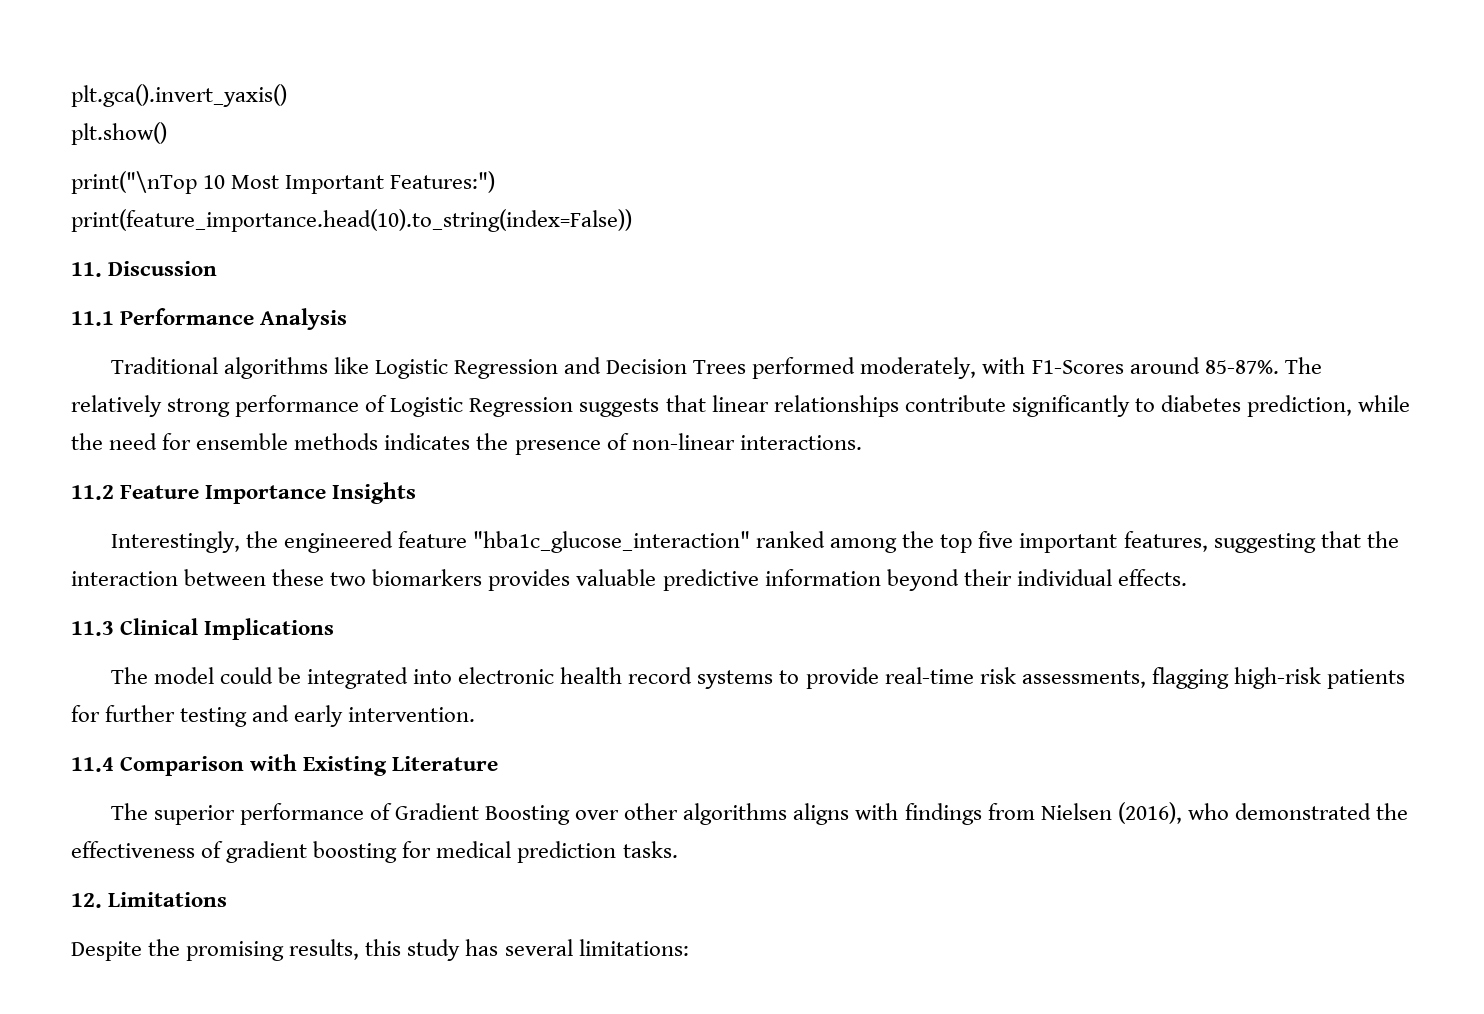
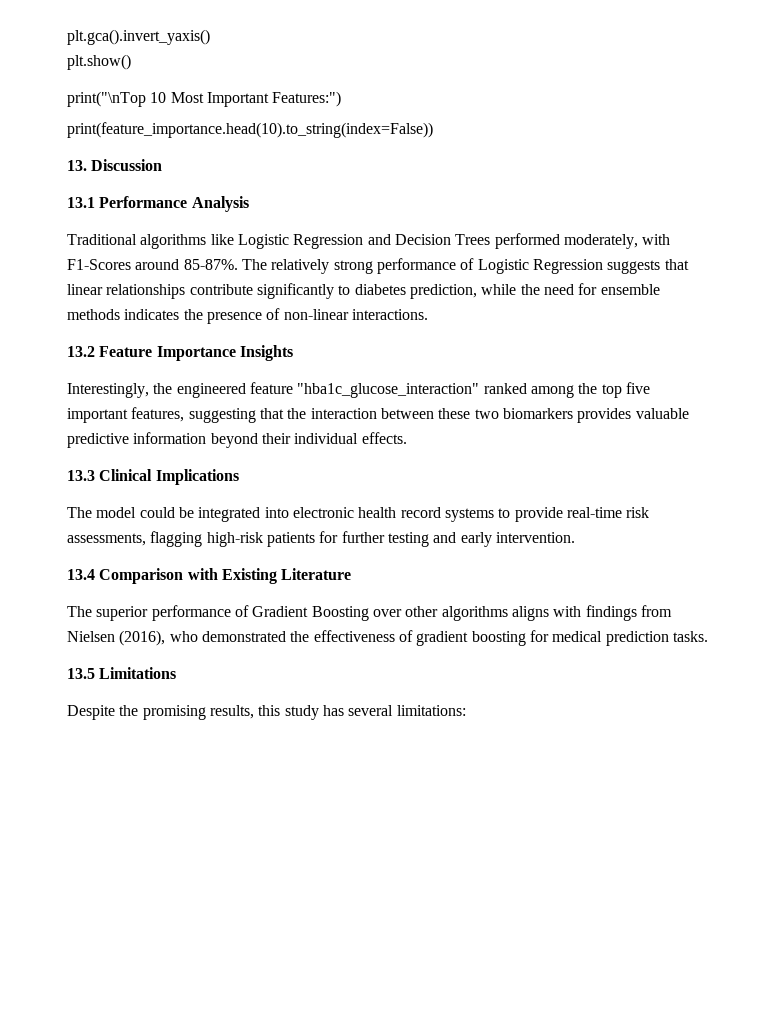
- 11. Discussion
+ 13. Discussion
- 11.1 Performance Analysis
+ 13.1 Performance Analysis
- 11.2 Feature Importance Insights
+ 13.2 Feature Importance Insights
- 11.3 Clinical Implications
+ 13.3 Clinical Implications
- 11.4 Comparison with Existing Literature
+ 13.4 Comparison with Existing Literature
- 12. Limitations
+ 13.5 Limitations

